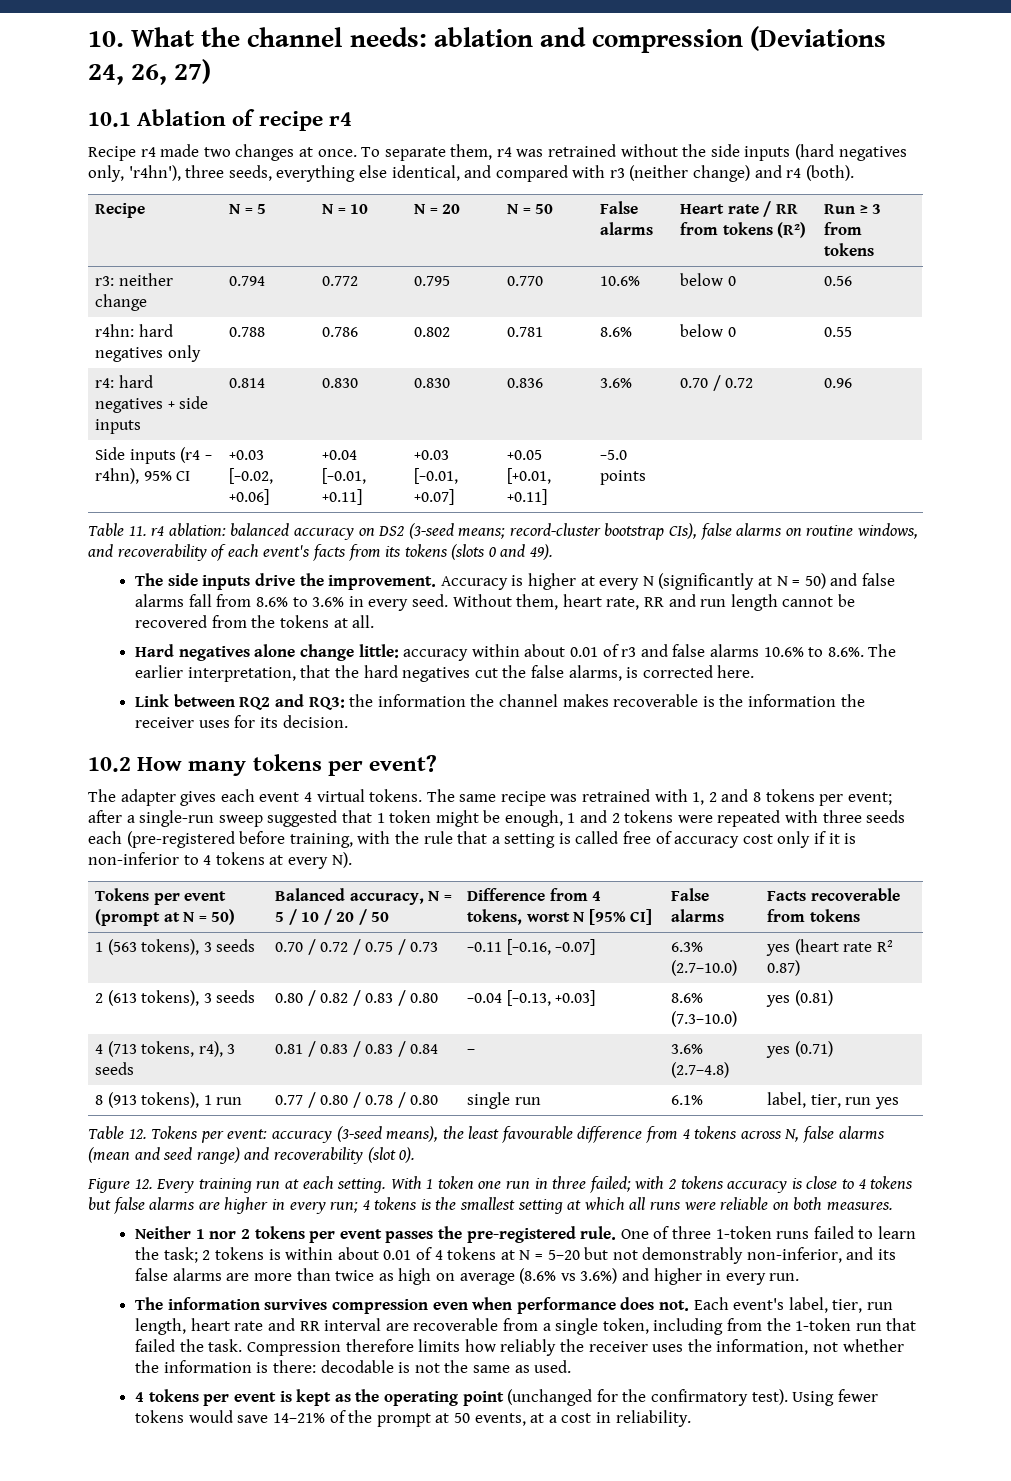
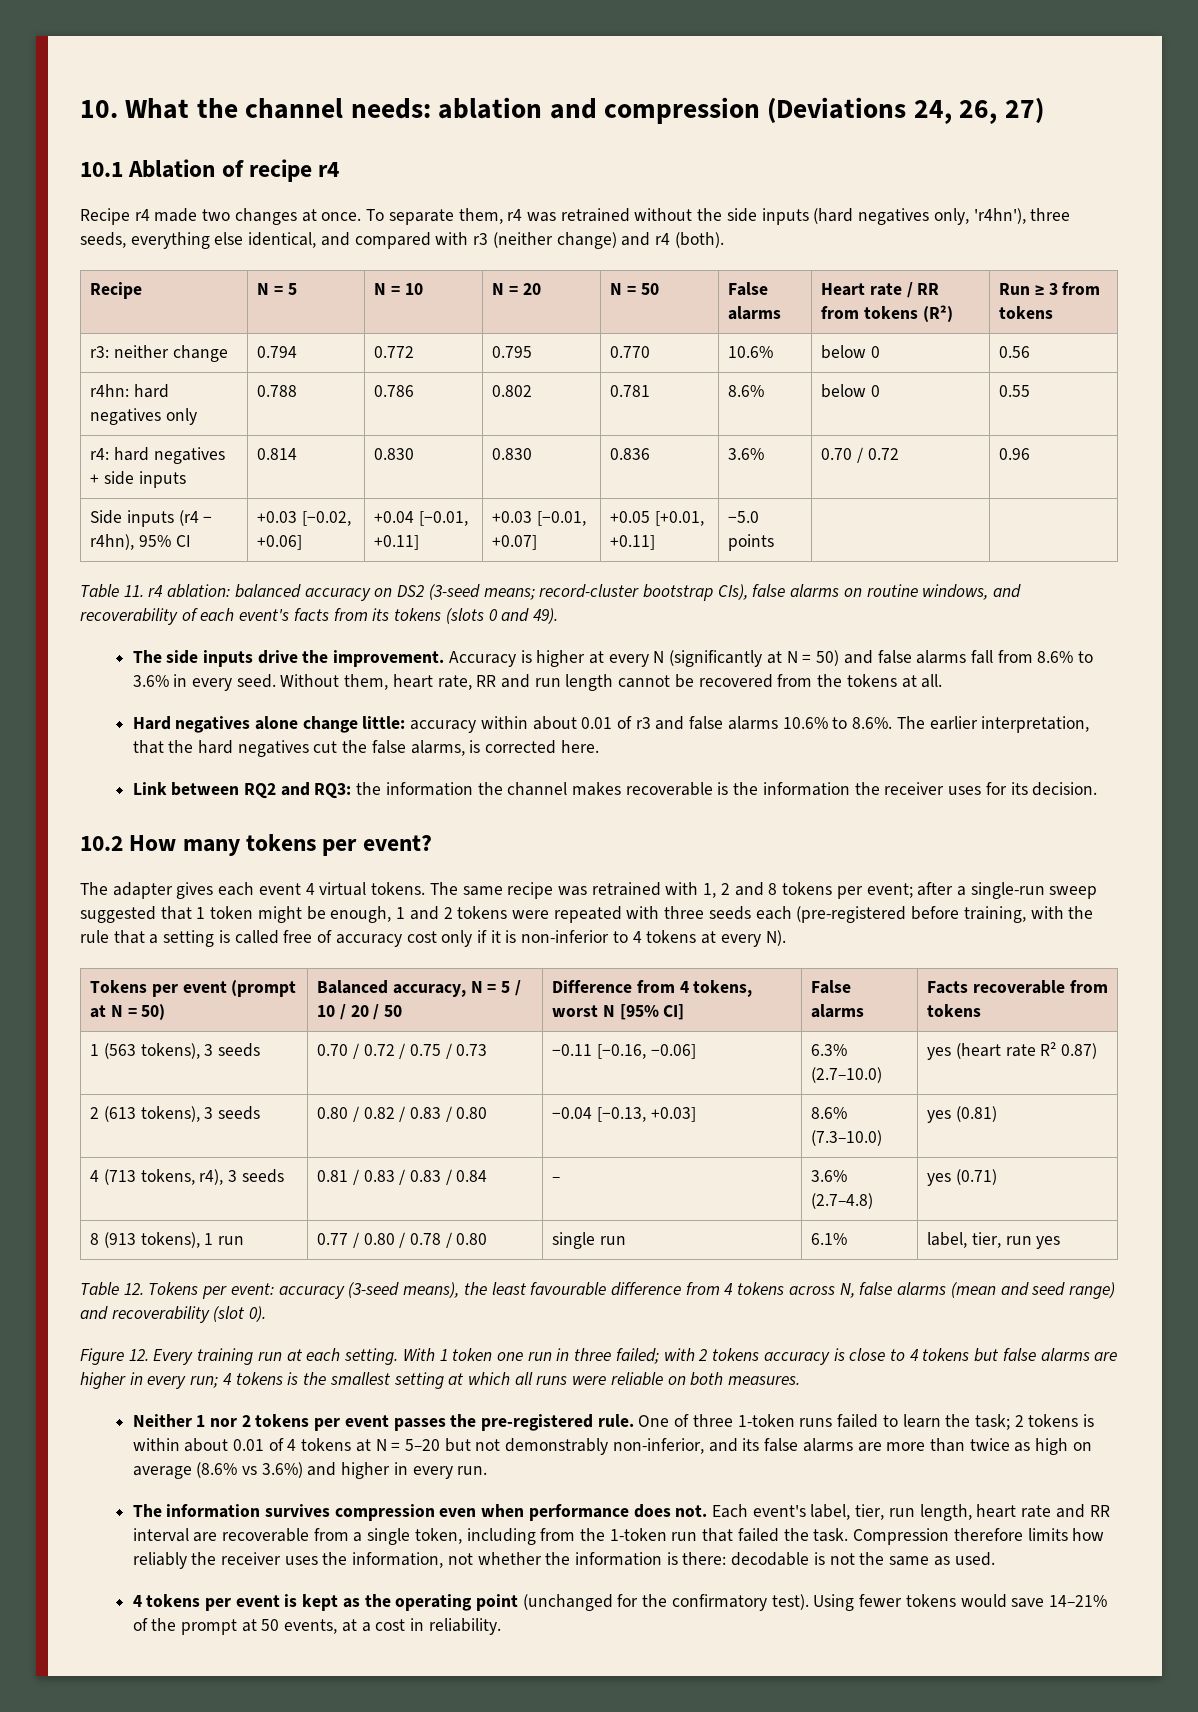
- 1 (563 tokens), 3 seeds | 0.70 / 0.72 / 0.75 / 0.73 | −0.11 [−0.16, −0.07] | 6.3% (2.7–10.0) | yes (heart rate R² 0.87)
+ 1 (563 tokens), 3 seeds | 0.70 / 0.72 / 0.75 / 0.73 | −0.11 [−0.16, −0.06] | 6.3% (2.7–10.0) | yes (heart rate R² 0.87)

